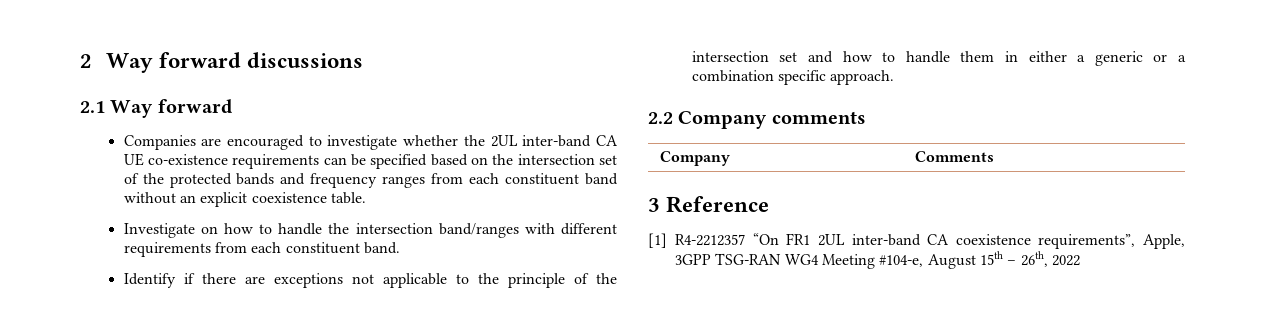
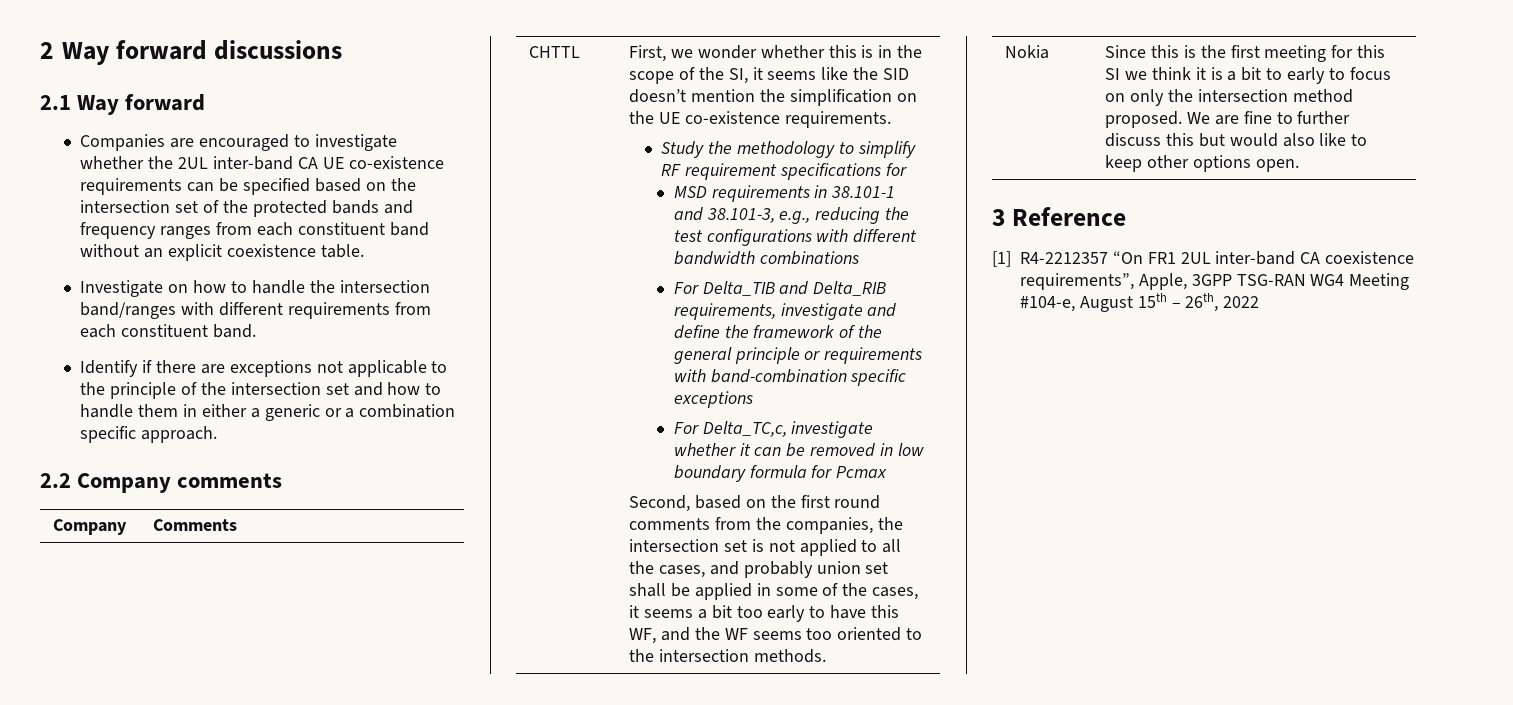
+ CHTTL | First, we wonder whether this is in the scope of the SI, it seems like the SID doesn’t mention the simplification on the UE co-existence requirements.
+ Study the methodology to simplify RF requirement specifications for
+ MSD requirements in 38.101-1 and 38.101-3, e.g., reducing the test configurations with different bandwidth combinations
+ For Delta_TIB and Delta_RIB requirements, investigate and define the framework of the general principle or requirements with band-combination specific exceptions
+ For Delta_TC,c, investigate whether it can be removed in low boundary formula for Pcmax
+ Second, based on the first round comments from the companies, the intersection set is not applied to all the cases, and probably union set shall be applied in some of the cases, it seems a bit too early to have this WF, and the WF seems too oriented to the intersection methods.
+ Nokia | Since this is the first meeting for this SI we think it is a bit to early to focus on only the intersection method proposed. We are fine to further discuss this but would also like to keep other options open.

